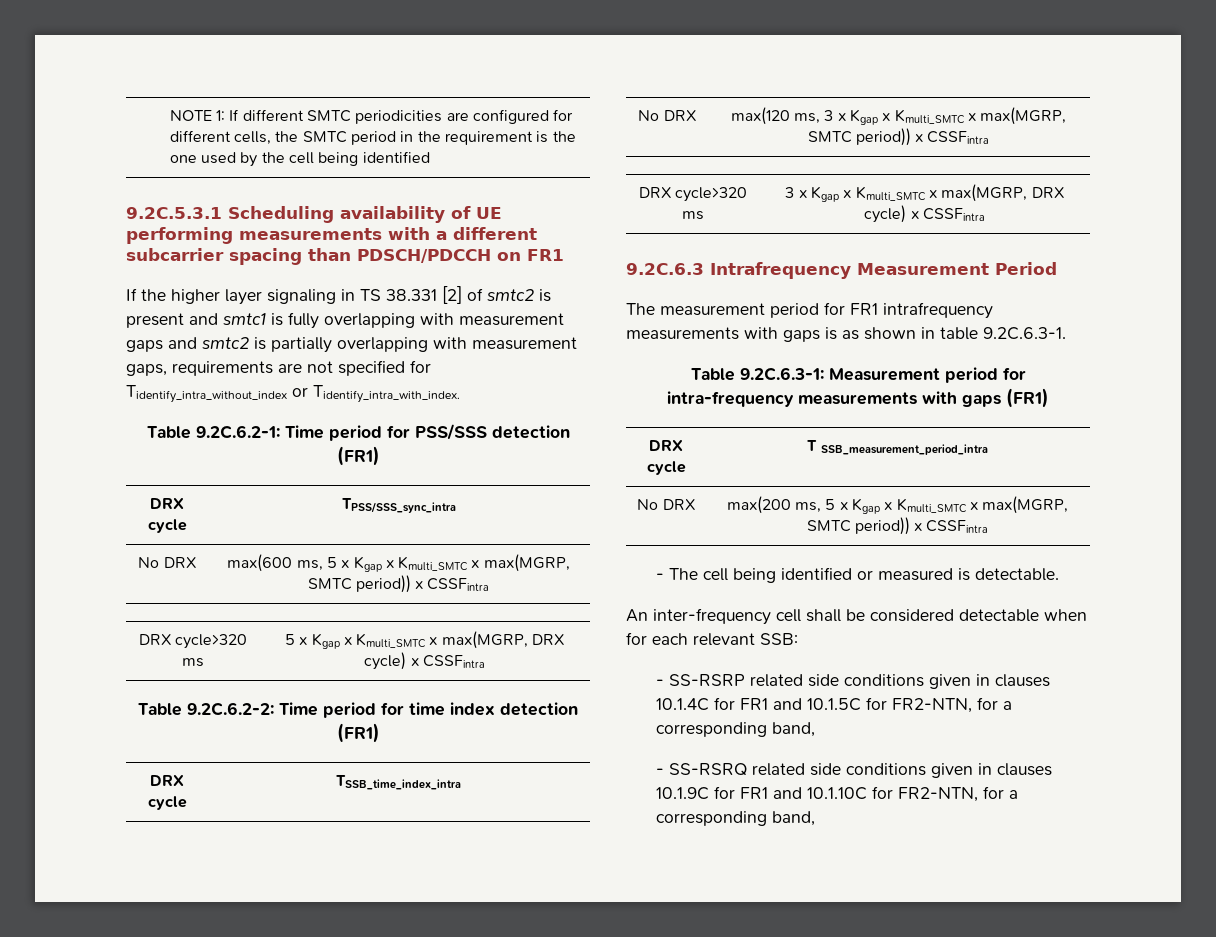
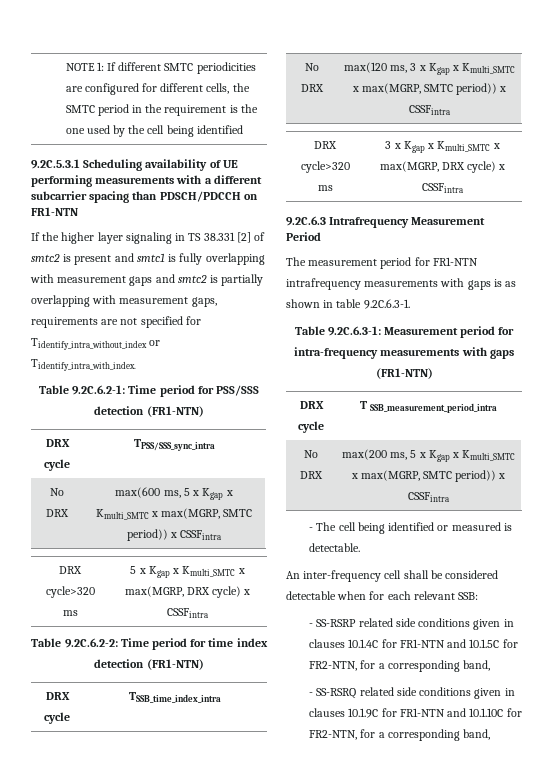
- 9.2C.5.3.1 Scheduling availability of UE performing measurements with a different subcarrier spacing than PDSCH/PDCCH on FR1
+ 9.2C.5.3.1 Scheduling availability of UE performing measurements with a different subcarrier spacing than PDSCH/PDCCH on FR1-NTN
- Table 9.2C.6.2-1: Time period for PSS/SSS detection (FR1)
+ Table 9.2C.6.2-1: Time period for PSS/SSS detection (FR1-NTN)
- Table 9.2C.6.2-2: Time period for time index detection (FR1)
+ Table 9.2C.6.2-2: Time period for time index detection (FR1-NTN)
- The measurement period for FR1 intrafrequency measurements with gaps is as shown in table 9.2C.6.3-1.
+ The measurement period for FR1-NTN intrafrequency measurements with gaps is as shown in table 9.2C.6.3-1.
- Table 9.2C.6.3-1: Measurement period for intra-frequency measurements with gaps (FR1)
+ Table 9.2C.6.3-1: Measurement period for intra-frequency measurements with gaps (FR1-NTN)
- - SS-RSRP related side conditions given in clauses 10.1.4C for FR1 and 10.1.5C for FR2-NTN, for a corresponding band,
+ - SS-RSRP related side conditions given in clauses 10.1.4C for FR1-NTN and 10.1.5C for FR2-NTN, for a corresponding band,
- - SS-RSRQ related side conditions given in clauses 10.1.9C for FR1 and 10.1.10C for FR2-NTN, for a corresponding band,
+ - SS-RSRQ related side conditions given in clauses 10.1.9C for FR1-NTN and 10.1.10C for FR2-NTN, for a corresponding band,

